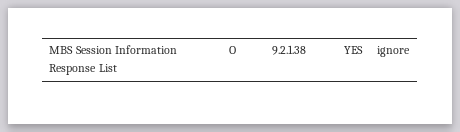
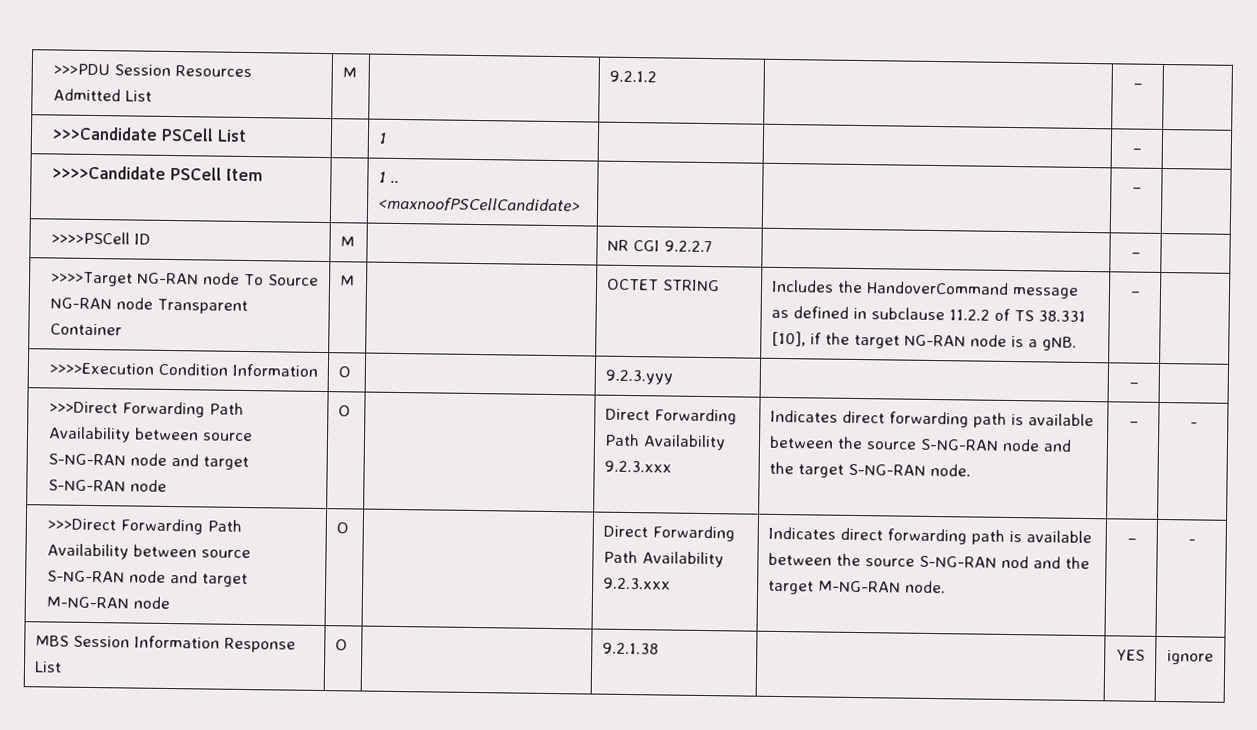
+ >>>PDU Session Resources Admitted List | M | | 9.2.1.2 | | – |
+ >>>Candidate PSCell List | | 1 | | | – |
+ >>>>Candidate PSCell Item | | 1 .. <maxnoofPSCellCandidate> | | | – |
+ >>>>PSCell ID | M | | NR CGI 9.2.2.7 | | – |
+ >>>>Target NG-RAN node To Source NG-RAN node Transparent Container | M | | OCTET STRING | Includes the HandoverCommand message as defined in subclause 11.2.2 of TS 38.331 [10], if the target NG-RAN node is a gNB. | – |
+ >>>>Execution Condition Information | O | | 9.2.3.yyy | | – |
+ >>>Direct Forwarding Path Availability between source S-NG-RAN node and target S-NG-RAN node | O | | Direct Forwarding Path Availability 9.2.3.xxx | Indicates direct forwarding path is available between the source S-NG-RAN node and the target S-NG-RAN node. | – | -
+ >>>Direct Forwarding Path Availability between source S-NG-RAN node and target M-NG-RAN node | O | | Direct Forwarding Path Availability 9.2.3.xxx | Indicates direct forwarding path is available between the source S-NG-RAN nod and the target M-NG-RAN node. | – | -

